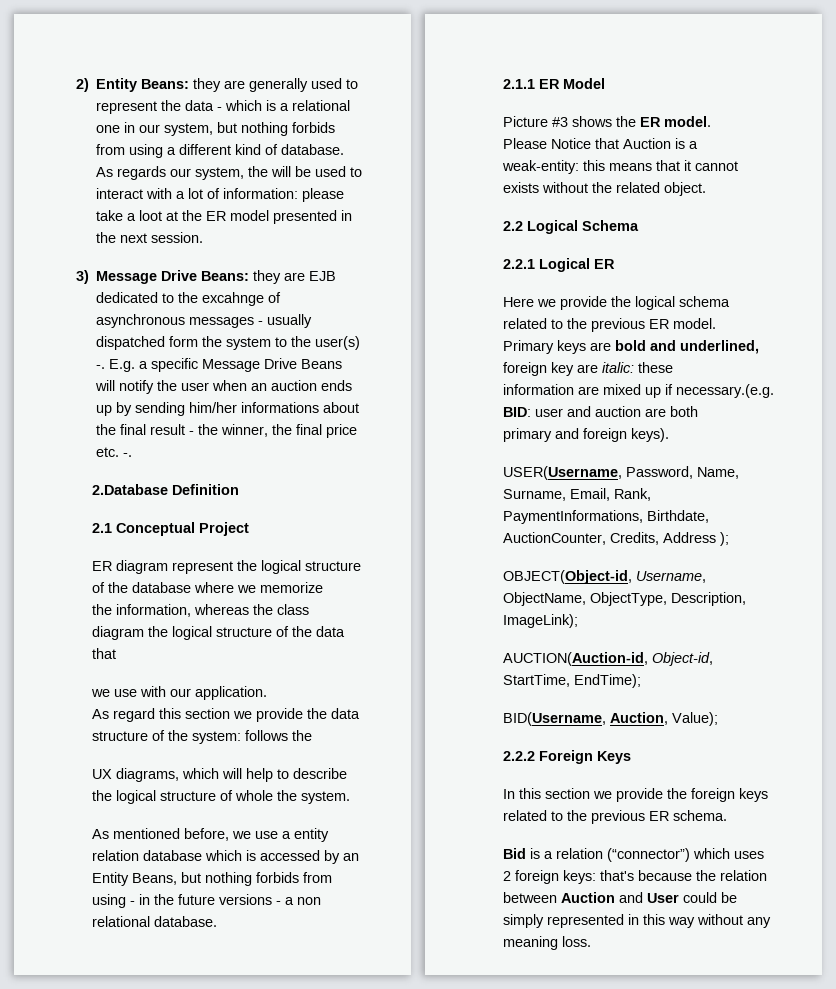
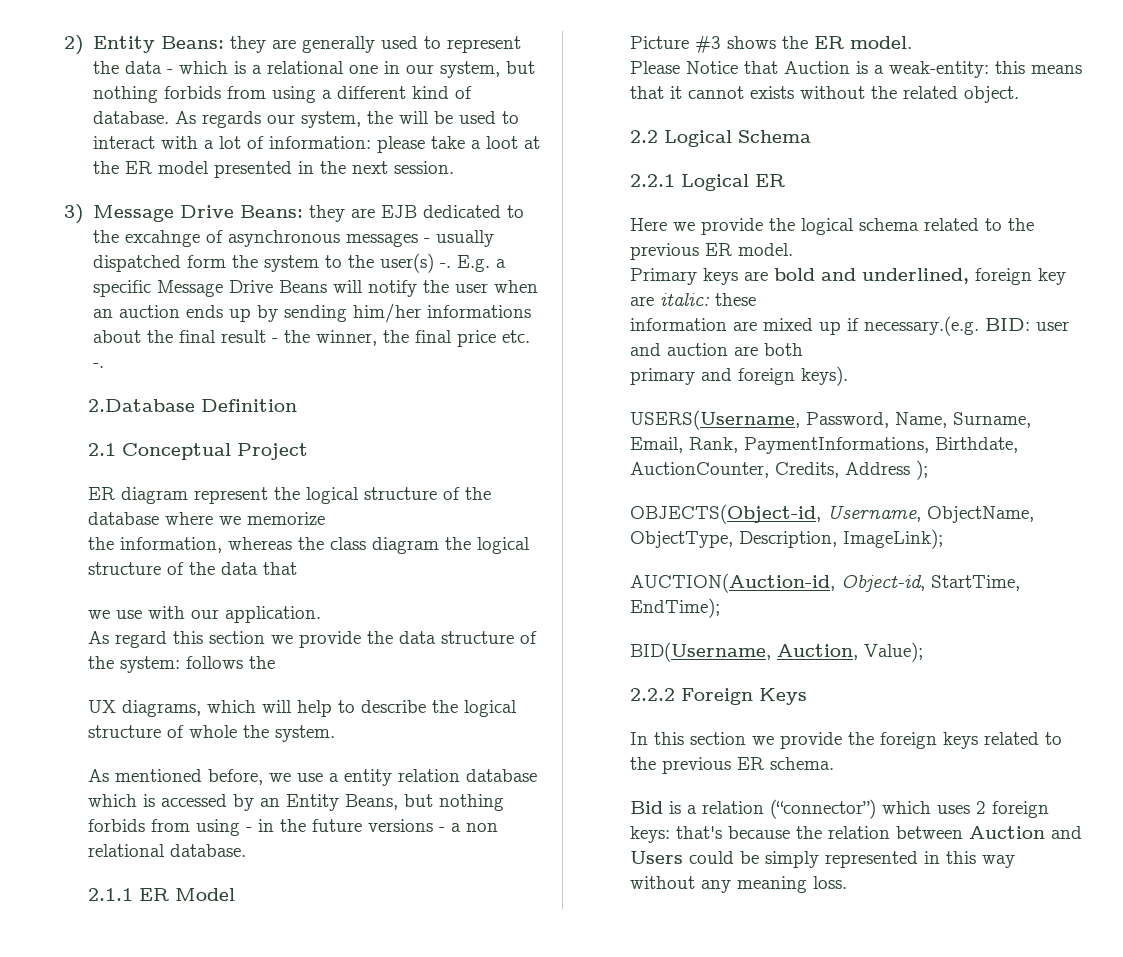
- USER(Username, Password, Name, Surname, Email, Rank, PaymentInformations, Birthdate, AuctionCounter, Credits, Address );
+ USERS(Username, Password, Name, Surname, Email, Rank, PaymentInformations, Birthdate, AuctionCounter, Credits, Address );
- OBJECT(Object-id, Username, ObjectName, ObjectType, Description, ImageLink);
+ OBJECTS(Object-id, Username, ObjectName, ObjectType, Description, ImageLink);
- Bid is a relation (“connector”) which uses 2 foreign keys: that's because the relation between Auction and User could be simply represented in this way without any meaning loss.
+ Bid is a relation (“connector”) which uses 2 foreign keys: that's because the relation between Auction and Users could be simply represented in this way without any meaning loss.

